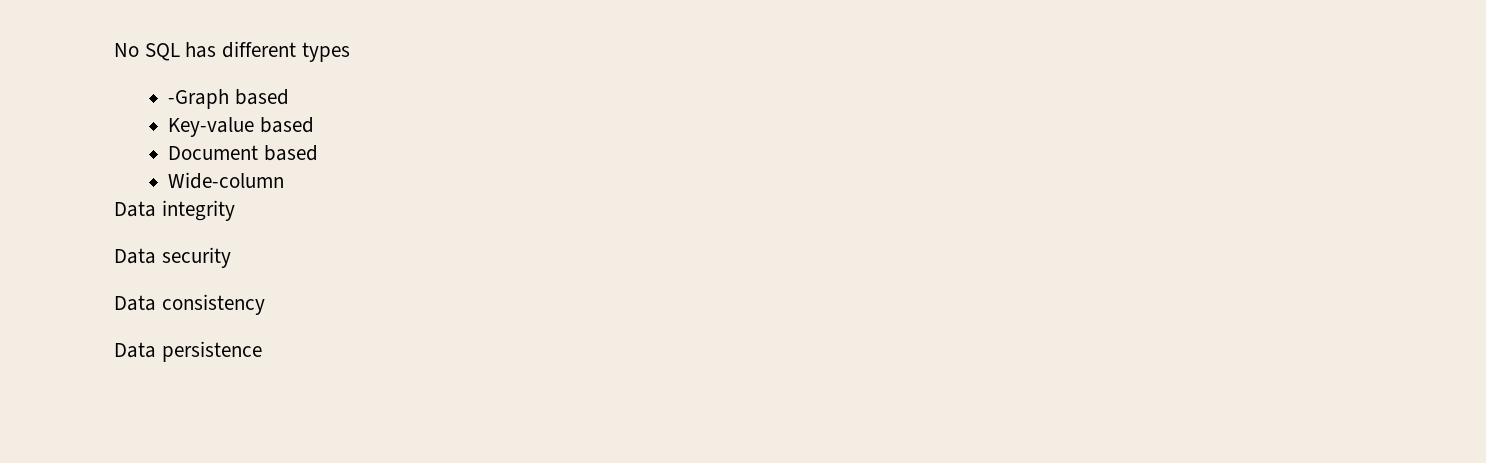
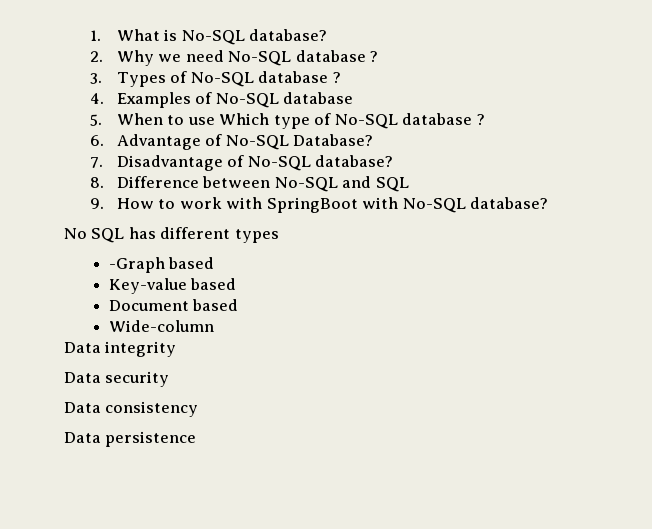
+ 1. What is No-SQL database?
+ 2. Why we need No-SQL database ?
+ 3. Types of No-SQL database ?
+ 4. Examples of No-SQL database
+ 5. When to use Which type of No-SQL database ?
+ 6. Advantage of No-SQL Database?
+ 7. Disadvantage of No-SQL database?
+ 8. Difference between No-SQL and SQL
+ 9. How to work with SpringBoot with No-SQL database?

